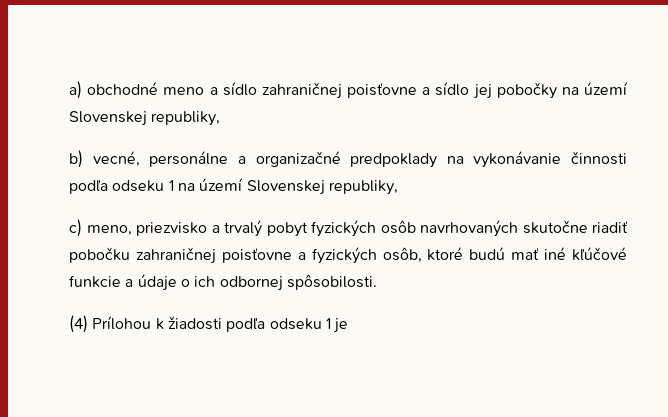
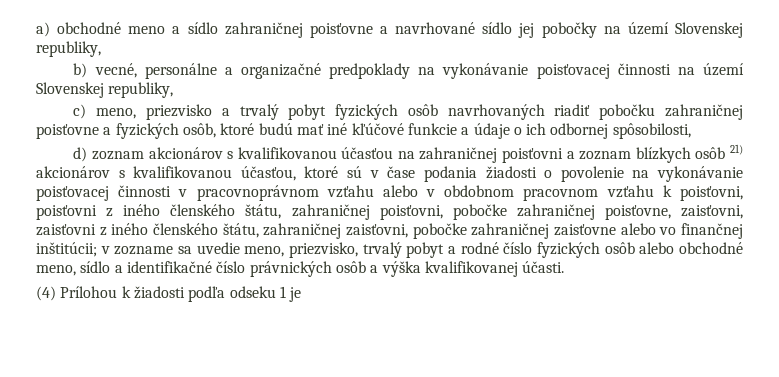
- a) obchodné meno a sídlo zahraničnej poisťovne a sídlo jej pobočky na území Slovenskej republiky,
+ a) obchodné meno a sídlo zahraničnej poisťovne a navrhované sídlo jej pobočky na území Slovenskej republiky,
- b) vecné, personálne a organizačné predpoklady na vykonávanie činnosti podľa odseku 1 na území Slovenskej republiky,
+ b) vecné, personálne a organizačné predpoklady na vykonávanie poisťovacej činnosti na území Slovenskej republiky,
- c) meno, priezvisko a trvalý pobyt fyzických osôb navrhovaných skutočne riadiť pobočku zahraničnej poisťovne a fyzických osôb, ktoré budú mať iné kľúčové funkcie a údaje o ich odbornej spôsobilosti.
+ c) meno, priezvisko a trvalý pobyt fyzických osôb navrhovaných riadiť pobočku zahraničnej poisťovne a fyzických osôb, ktoré budú mať iné kľúčové funkcie a údaje o ich odbornej spôsobilosti,
+ d) zoznam akcionárov s kvalifikovanou účasťou na zahraničnej poisťovni a zoznam blízkych osôb 21) akcionárov s kvalifikovanou účasťou, ktoré sú v čase podania žiadosti o povolenie na vykonávanie poisťovacej činnosti v pracovnoprávnom vzťahu alebo v obdobnom pracovnom vzťahu k poisťovni, poisťovni z iného členského štátu, zahraničnej poisťovni, pobočke zahraničnej poisťovne, zaisťovni, zaisťovni z iného členského štátu, zahraničnej zaisťovni, pobočke zahraničnej zaisťovne alebo vo finančnej inštitúcii; v zozname sa uvedie meno, priezvisko, trvalý pobyt a rodné číslo fyzických osôb alebo obchodné meno, sídlo a identifikačné číslo právnických osôb a výška kvalifikovanej účasti.

